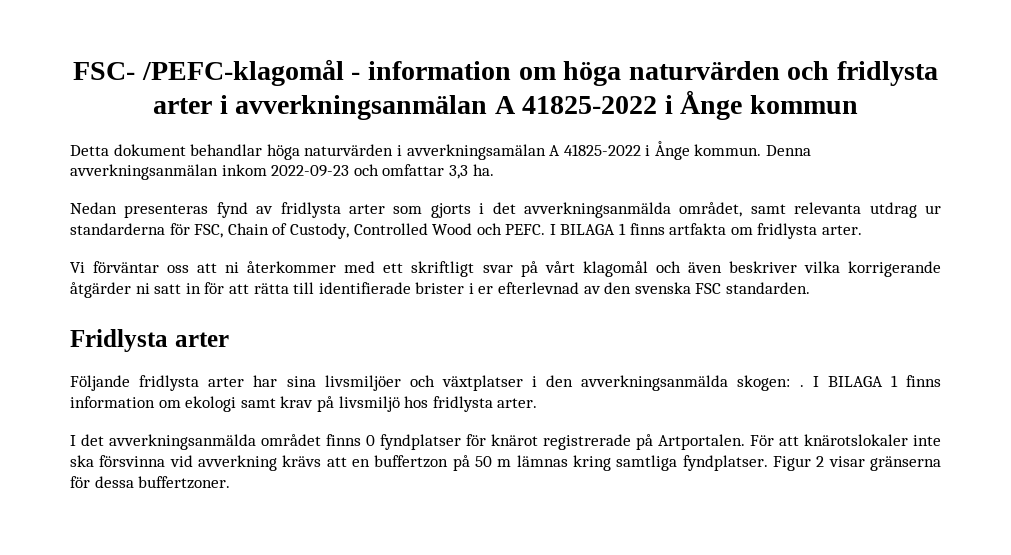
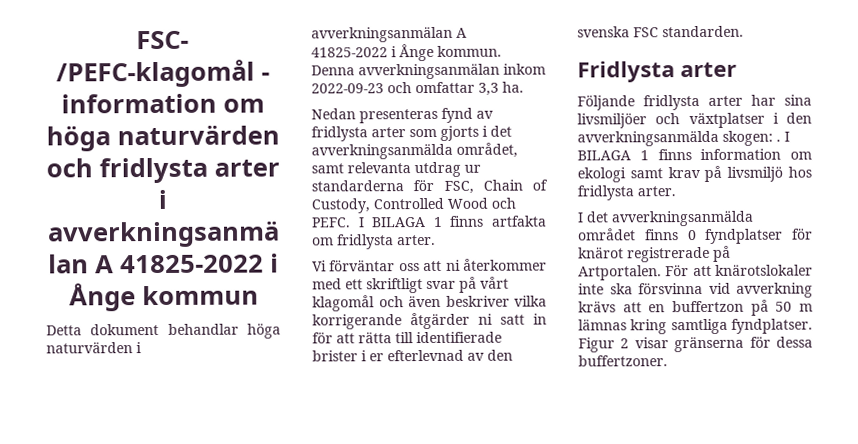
- Detta dokument behandlar höga naturvärden i avverkningsamälan A 41825-2022 i Ånge kommun.
+ Detta dokument behandlar höga naturvärden i avverkningsanmälan A 41825-2022 i Ånge kommun.

